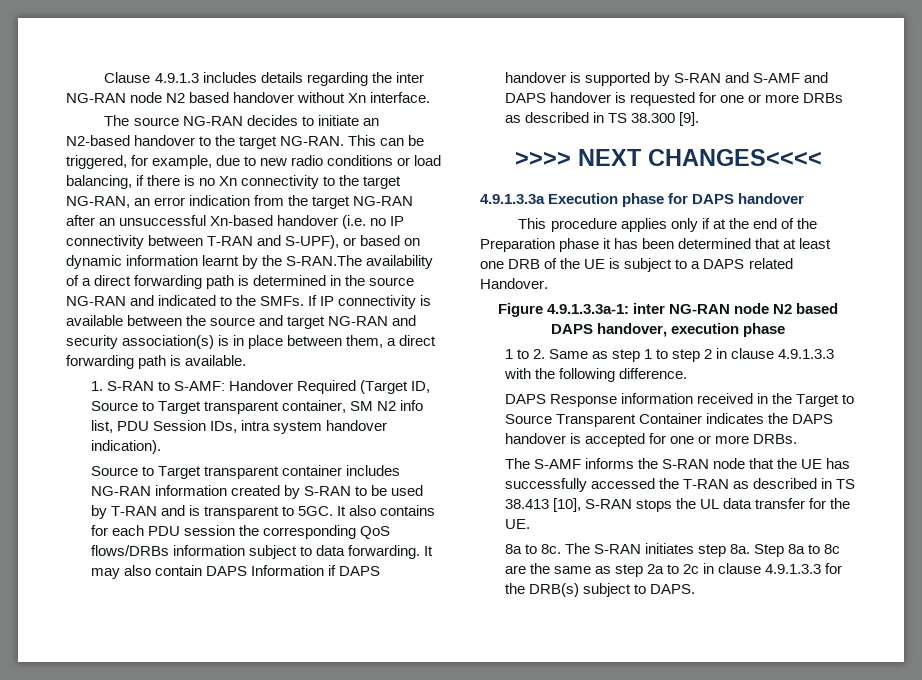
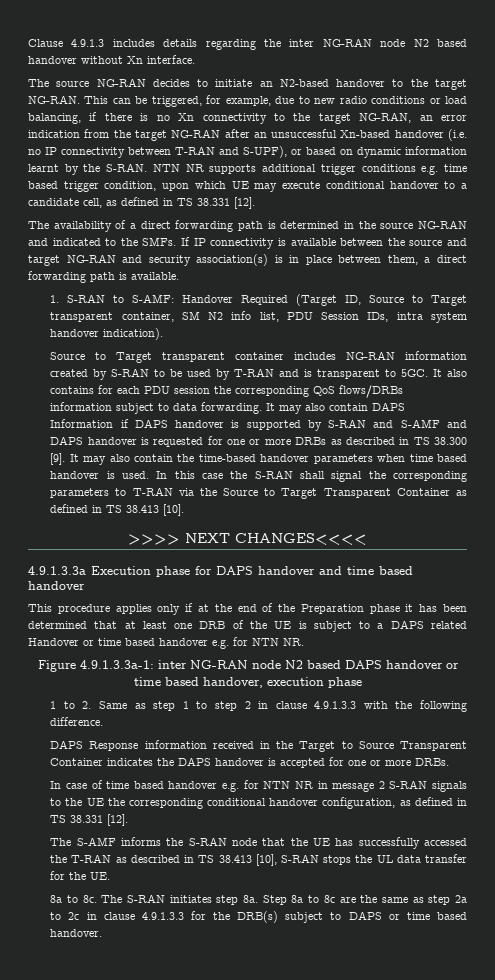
- This can be triggered, for example, due to new radio conditions or load balancing, if there is no Xn connectivity to the target NG-RAN, an error indication from the target NG-RAN after an unsuccessful Xn-based handover (i.e. no IP connectivity between T-RAN and S-UPF), or based on dynamic information learnt by the S-RAN.The availability of a direct forwarding path is determined in the source NG-RAN and indicated to the SMFs.
+ This can be triggered, for example, due to new radio conditions or load balancing, if there is no Xn connectivity to the target NG-RAN, an error indication from the target NG-RAN after an unsuccessful Xn-based handover (i.e. no IP connectivity between T-RAN and S-UPF), or based on dynamic information learnt by the S-RAN. NTN NR supports additional trigger conditions e.g. time based trigger condition, upon which UE may execute conditional handover to a candidate cell, as defined in TS 38.331 [12].
+ The availability of a direct forwarding path is determined in the source NG-RAN and indicated to the SMFs.
+ It may also contain the time-based handover parameters when time based handover is used. In this case the S-RAN shall signal the corresponding parameters to T-RAN via the Source to Target Transparent Container as defined in TS 38.413 [10].
- 4.9.1.3.3a Execution phase for DAPS handover
+ 4.9.1.3.3a Execution phase for DAPS handover and time based handover
- This procedure applies only if at the end of the Preparation phase it has been determined that at least one DRB of the UE is subject to a DAPS related Handover.
+ This procedure applies only if at the end of the Preparation phase it has been determined that at least one DRB of the UE is subject to a DAPS related Handover or time based handover e.g. for NTN NR.
- Figure 4.9.1.3.3a-1: inter NG-RAN node N2 based DAPS handover, execution phase
+ Figure 4.9.1.3.3a-1: inter NG-RAN node N2 based DAPS handover or time based handover, execution phase
+ In case of time based handover e.g. for NTN NR in message 2 S-RAN signals to the UE the corresponding conditional handover configuration, as defined in TS 38.331 [12].
- Step 8a to 8c are the same as step 2a to 2c in clause 4.9.1.3.3 for the DRB(s) subject to DAPS.
+ Step 8a to 8c are the same as step 2a to 2c in clause 4.9.1.3.3 for the DRB(s) subject to DAPS or time based handover.

